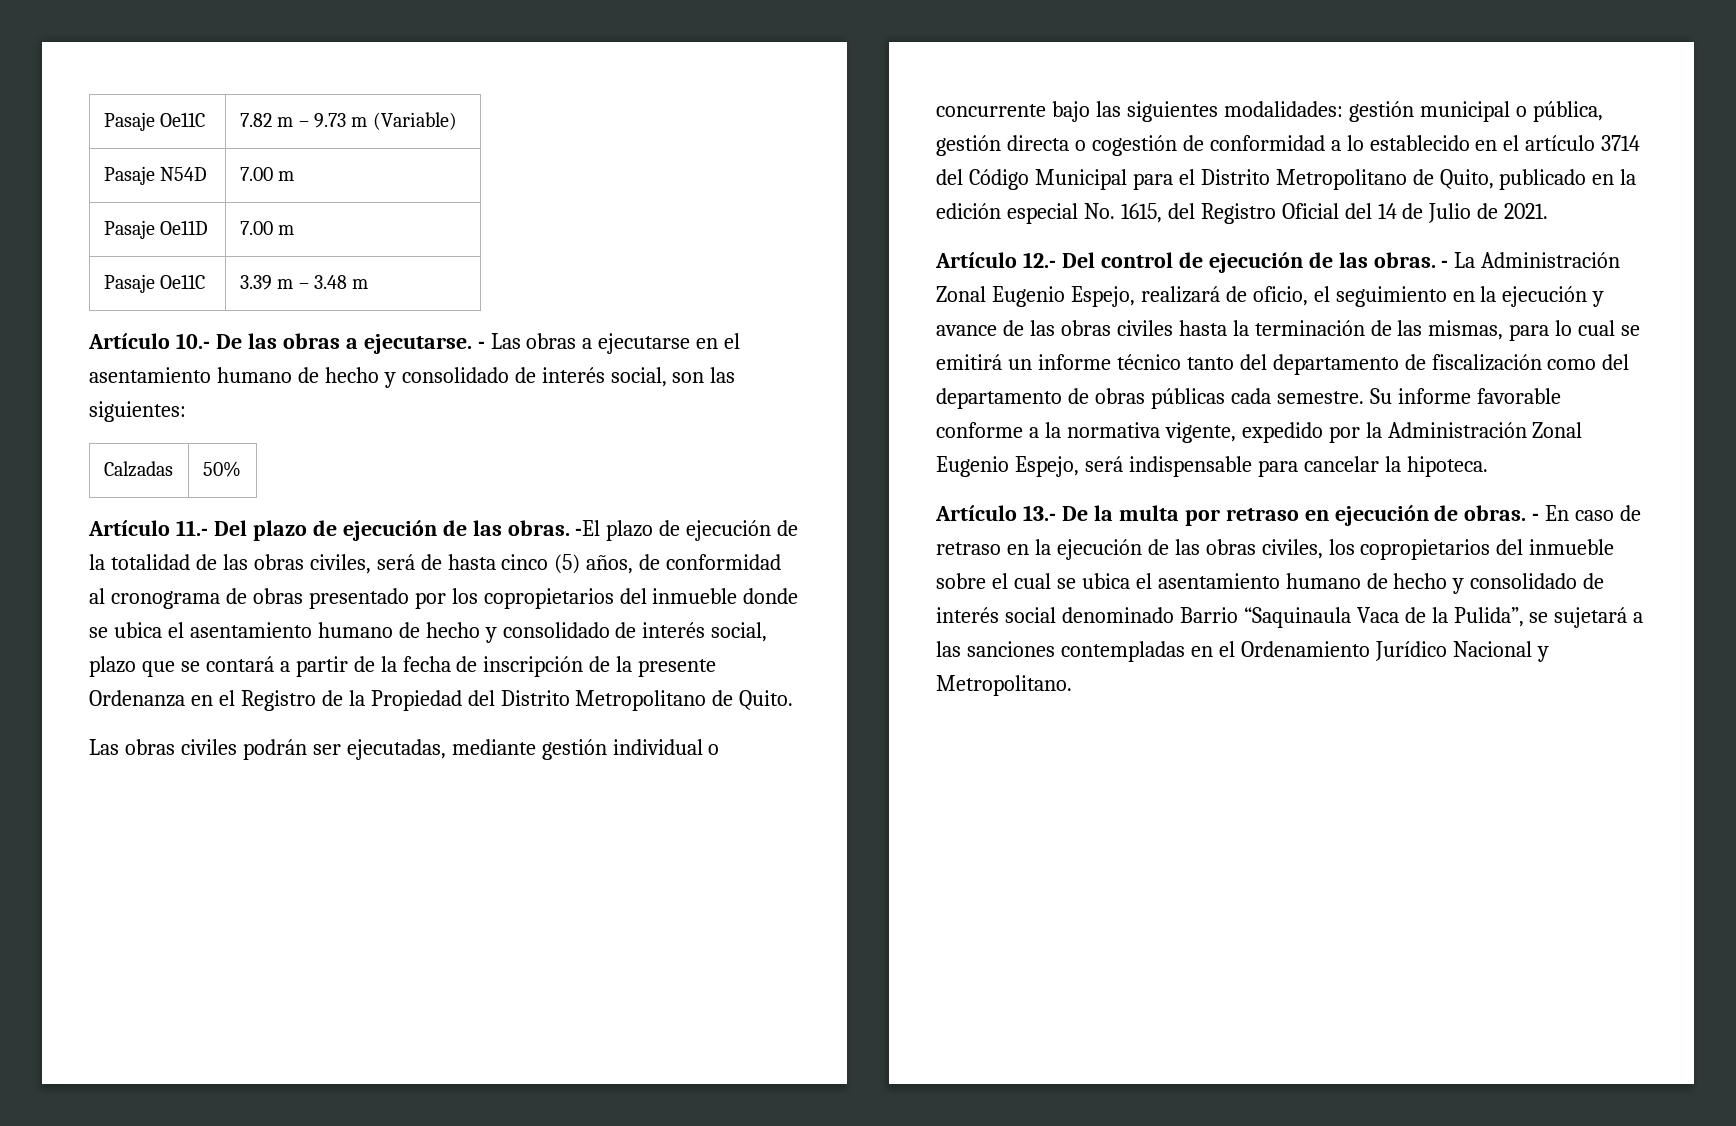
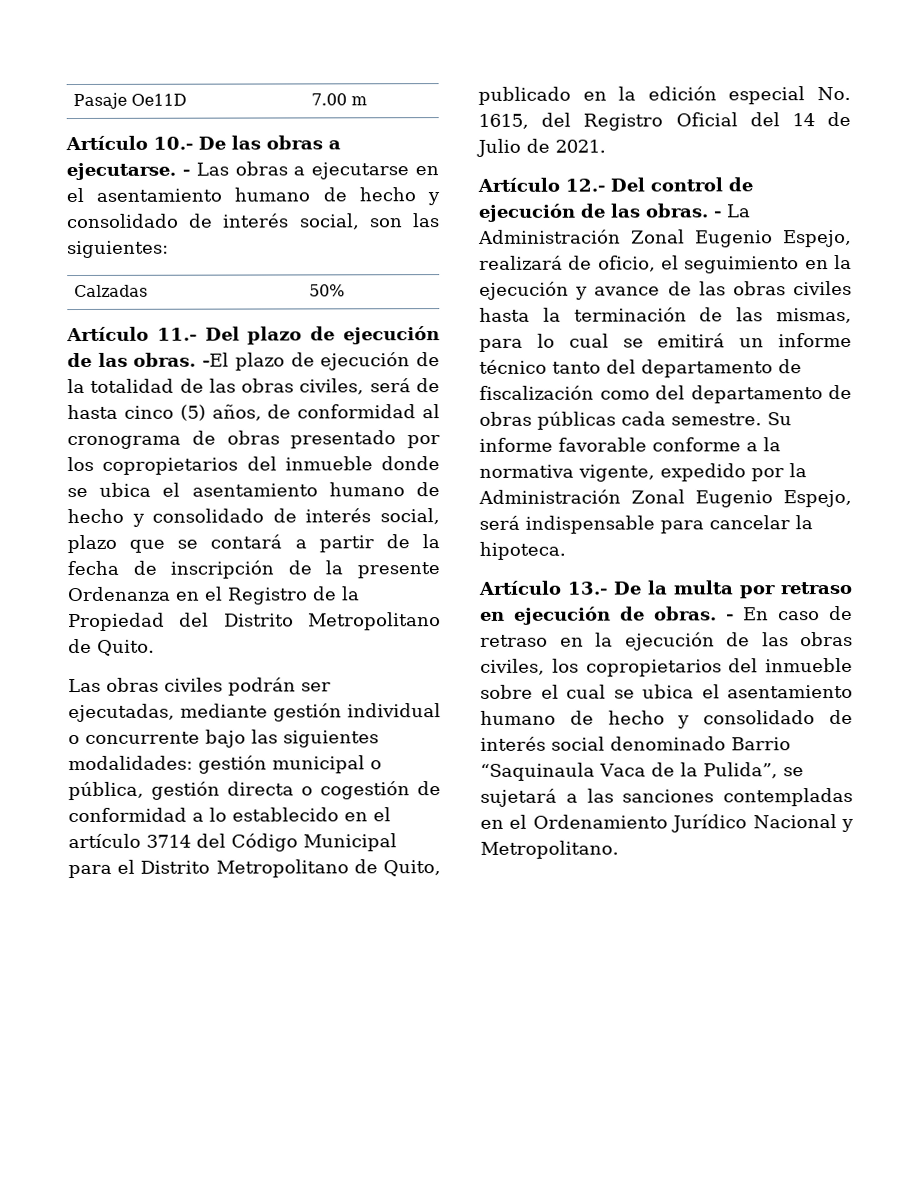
- Pasaje Oe11C | 7.82 m – 9.73 m (Variable)
- Pasaje N54D | 7.00 m
  Pasaje Oe11D | 7.00 m
- Pasaje Oe11C | 3.39 m – 3.48 m

